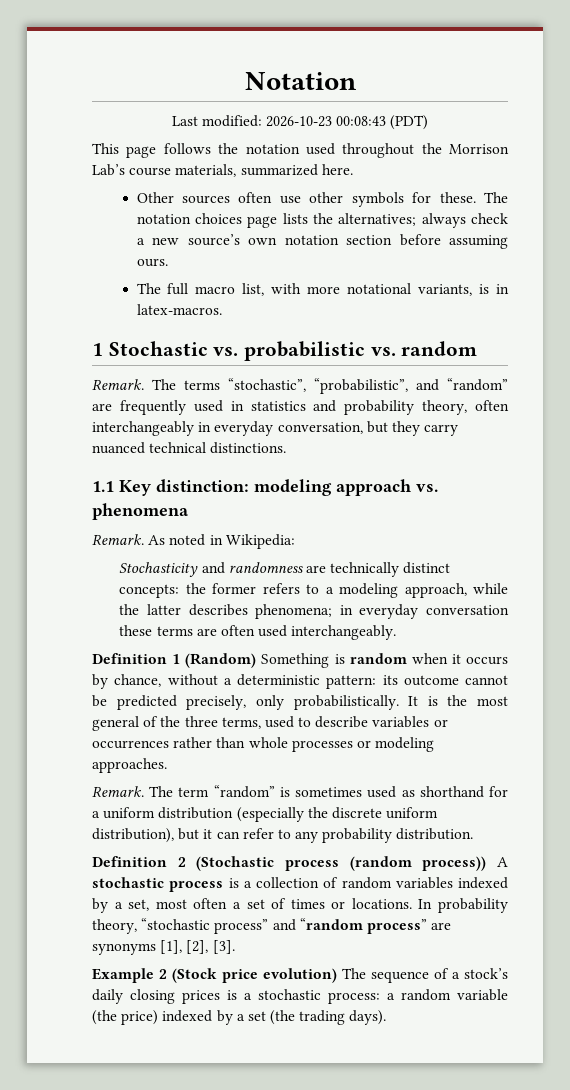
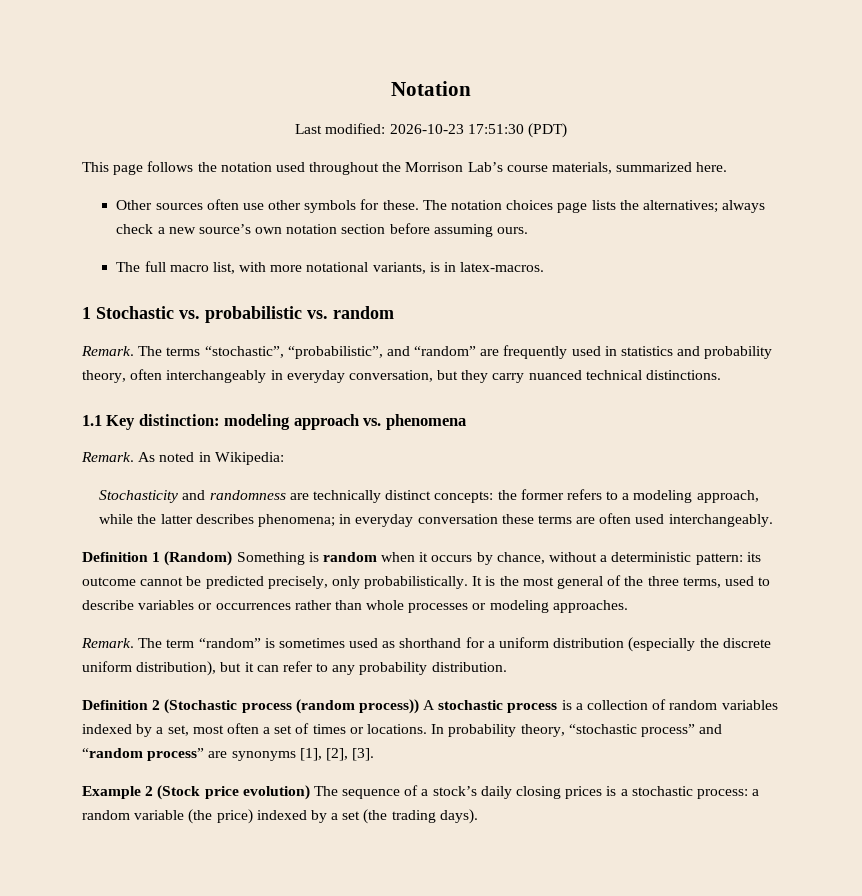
- Last modified: 2026-10-23 00:08:43 (PDT)
+ Last modified: 2026-10-23 17:51:30 (PDT)

